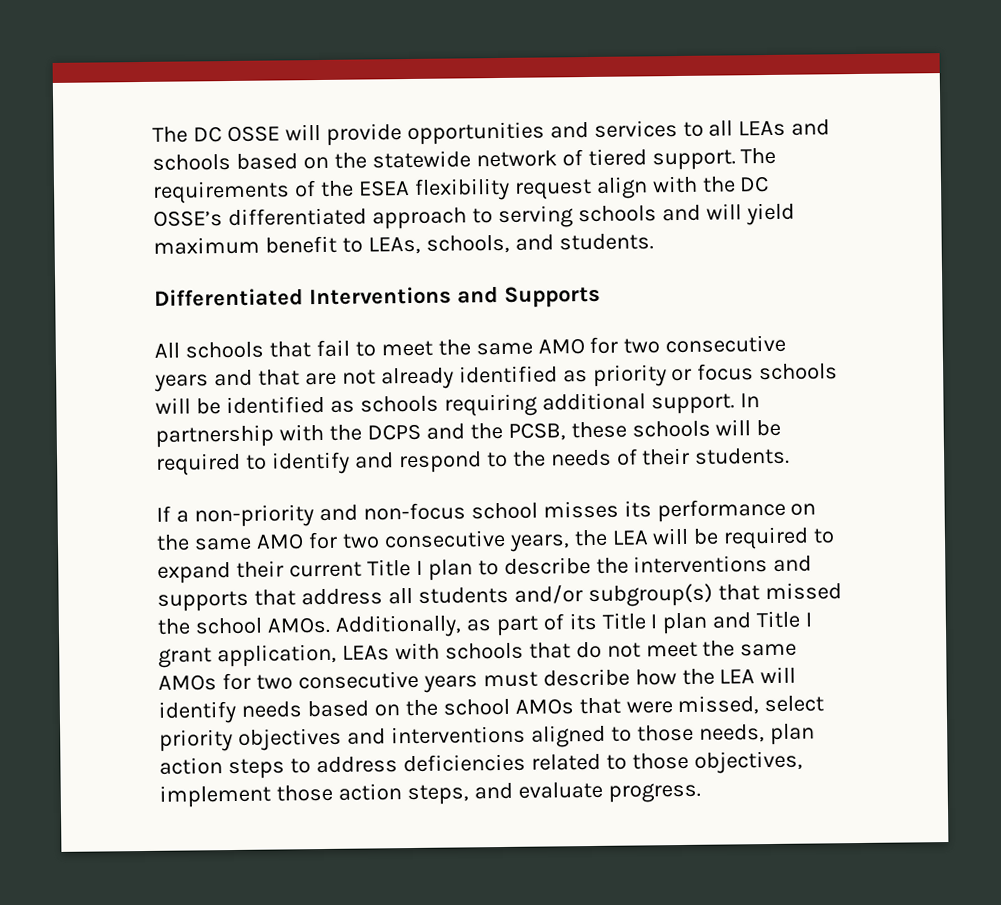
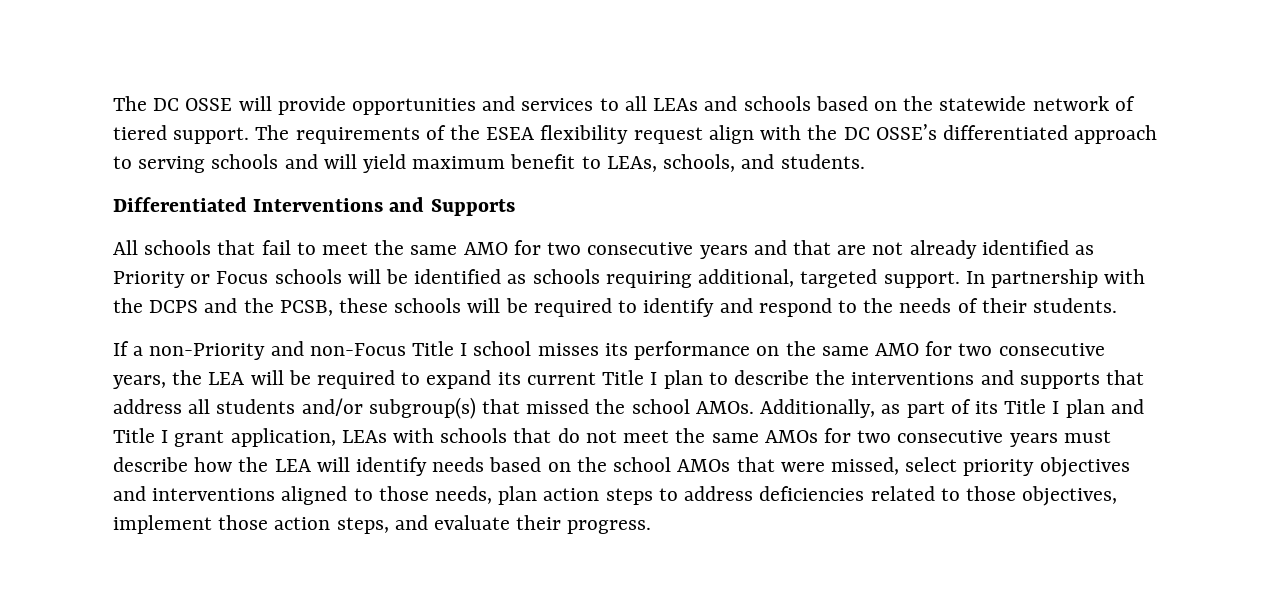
- All schools that fail to meet the same AMO for two consecutive years and that are not already identified as priority or focus schools will be identified as schools requiring additional support.
+ All schools that fail to meet the same AMO for two consecutive years and that are not already identified as Priority or Focus schools will be identified as schools requiring additional, targeted support.
- If a non-priority and non-focus school misses its performance on the same AMO for two consecutive years, the LEA will be required to expand their current Title I plan to describe the interventions and supports that address all students and/or subgroup(s) that missed the school AMOs.
+ If a non-Priority and non-Focus Title I school misses its performance on the same AMO for two consecutive years, the LEA will be required to expand its current Title I plan to describe the interventions and supports that address all students and/or subgroup(s) that missed the school AMOs.
- Additionally, as part of its Title I plan and Title I grant application, LEAs with schools that do not meet the same AMOs for two consecutive years must describe how the LEA will identify needs based on the school AMOs that were missed, select priority objectives and interventions aligned to those needs, plan action steps to address deficiencies related to those objectives, implement those action steps, and evaluate progress.
+ Additionally, as part of its Title I plan and Title I grant application, LEAs with schools that do not meet the same AMOs for two consecutive years must describe how the LEA will identify needs based on the school AMOs that were missed, select priority objectives and interventions aligned to those needs, plan action steps to address deficiencies related to those objectives, implement those action steps, and evaluate their progress.

